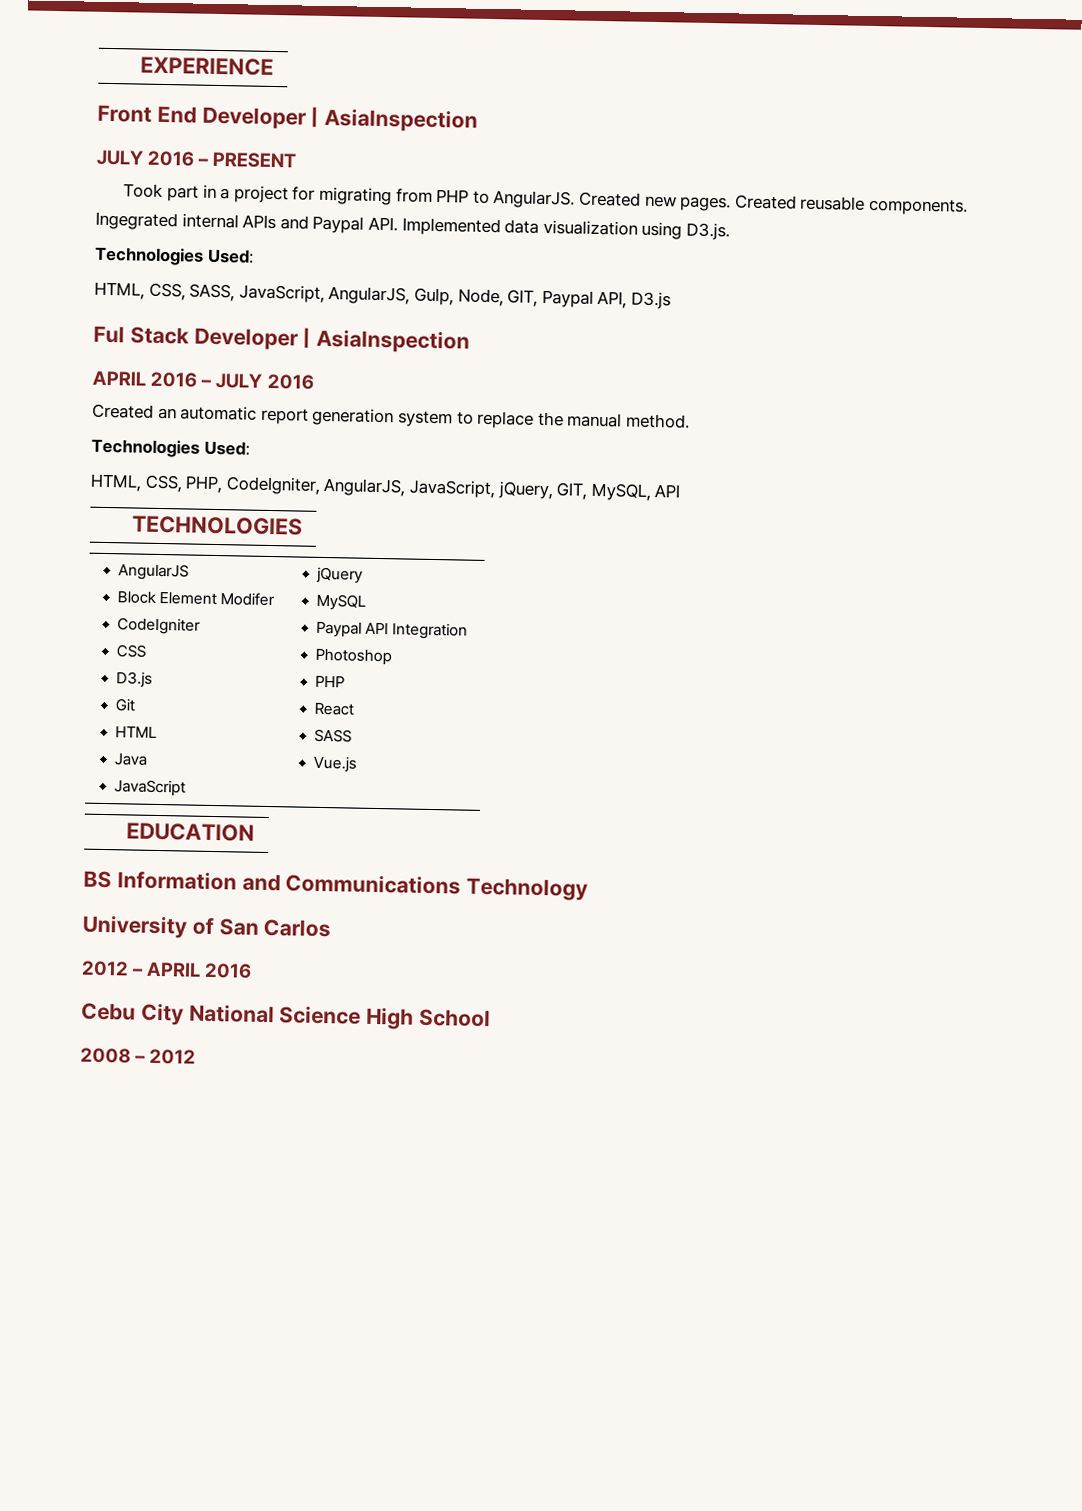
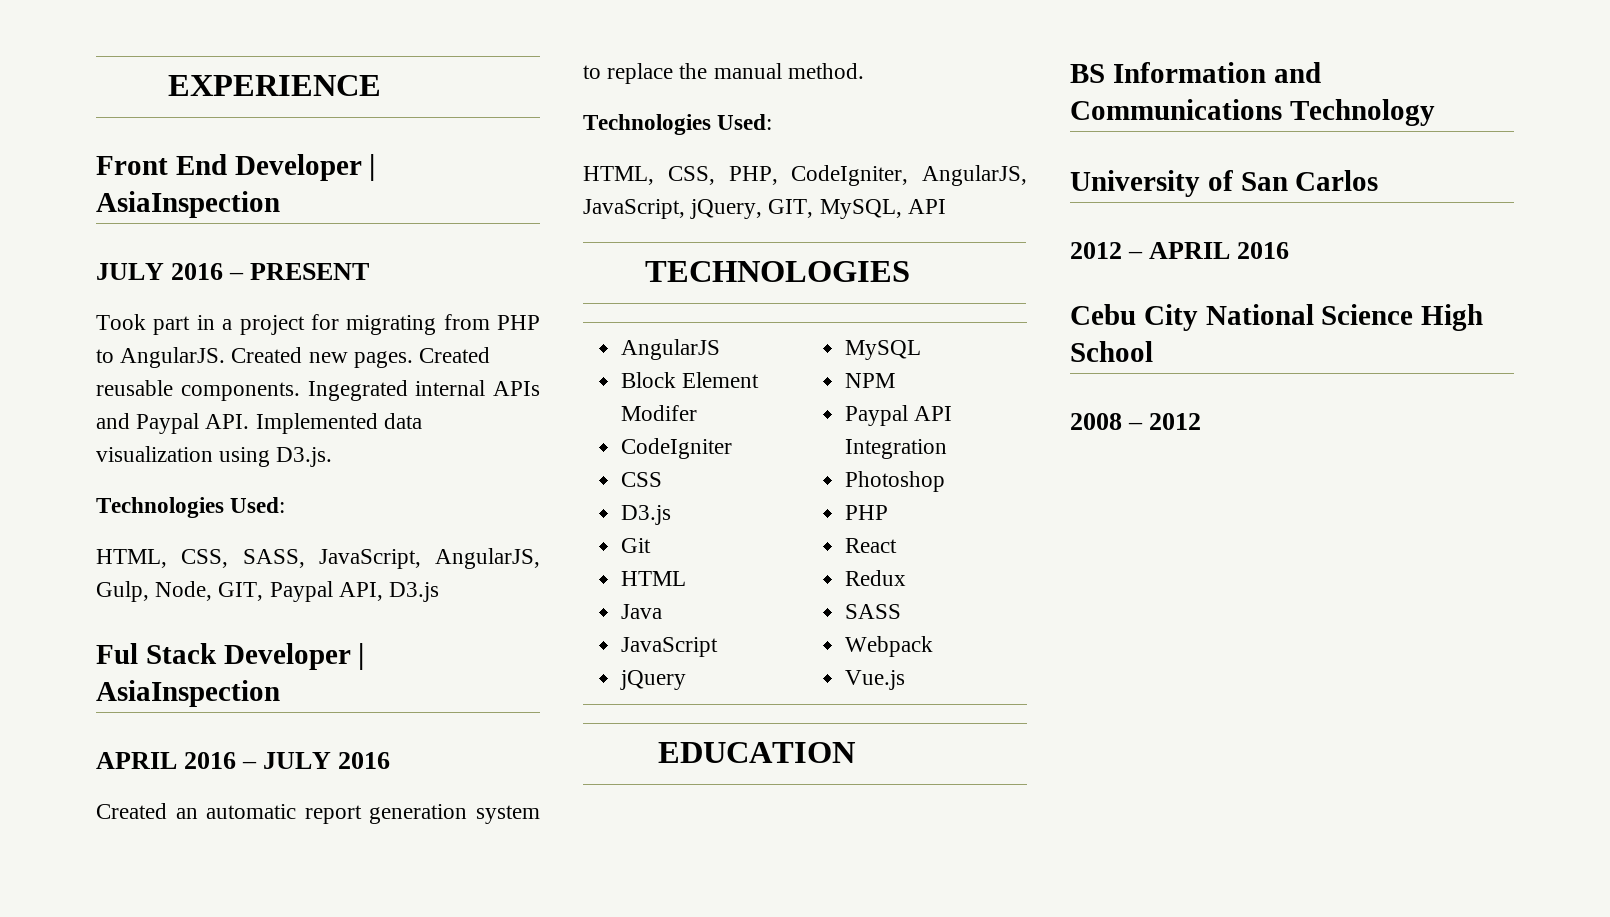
  AngularJS
  Block Element Modifer
  CodeIgniter
  CSS
  D3.js
  Git
  HTML
  Java
- JavaScript | jQuery
- MySQL
+ JavaScript
+ jQuery | MySQL
+ NPM
  Paypal API Integration
  Photoshop
  PHP
  React
+ Redux
  SASS
+ Webpack

